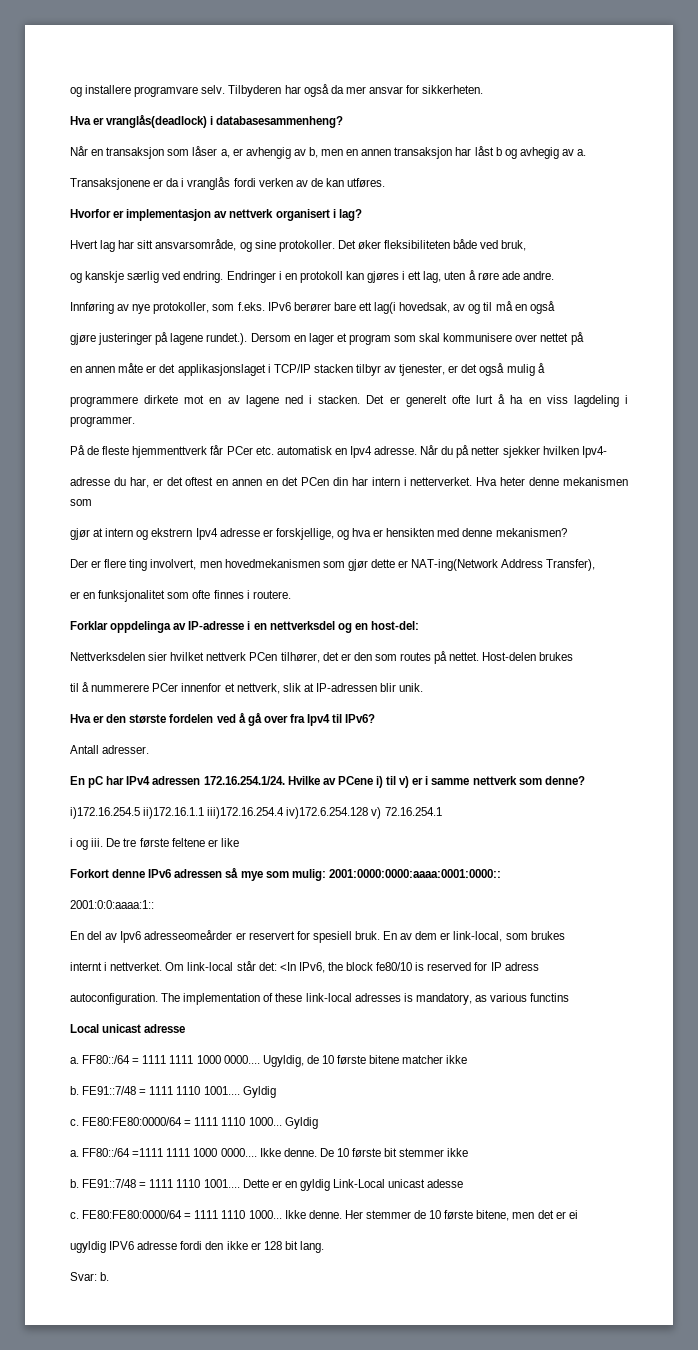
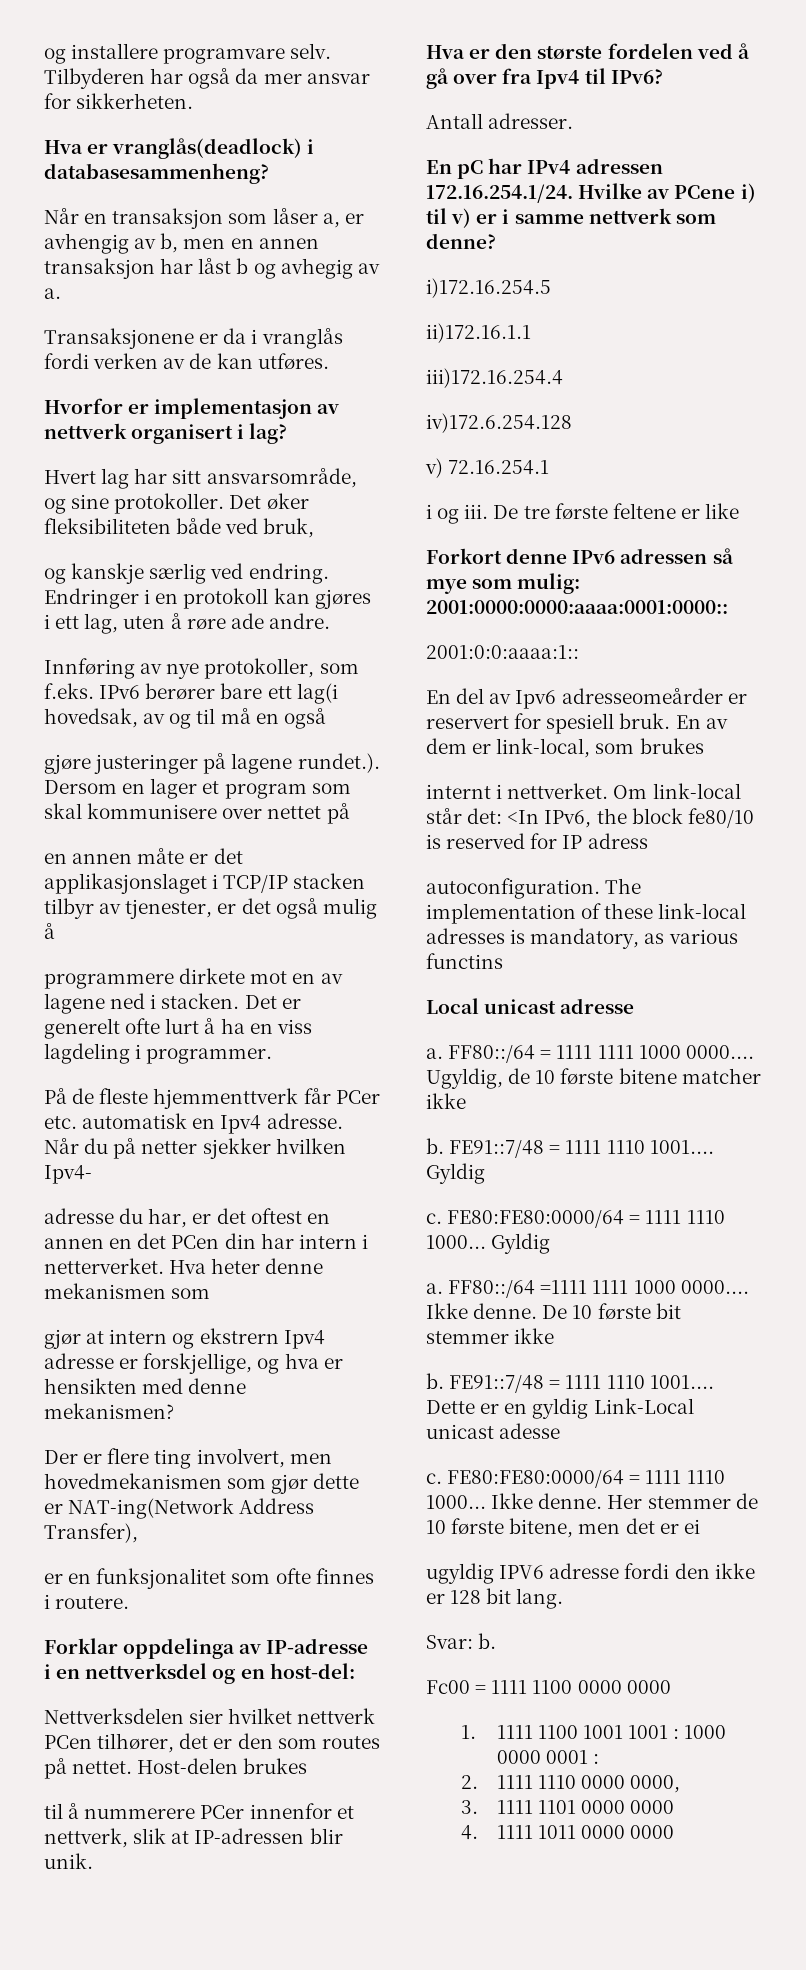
- i)172.16.254.5 ii)172.16.1.1 iii)172.16.254.4 iv)172.6.254.128 v) 72.16.254.1
+ i)172.16.254.5
+ ii)172.16.1.1
+ iii)172.16.254.4
+ iv)172.6.254.128
+ v) 72.16.254.1
+ Fc00 = 1111 1100 0000 0000
+ 1. 1111 1100 1001 1001 : 1000 0000 0001 :
+ 2. 1111 1110 0000 0000,
+ 3. 1111 1101 0000 0000
+ 4. 1111 1011 0000 0000

